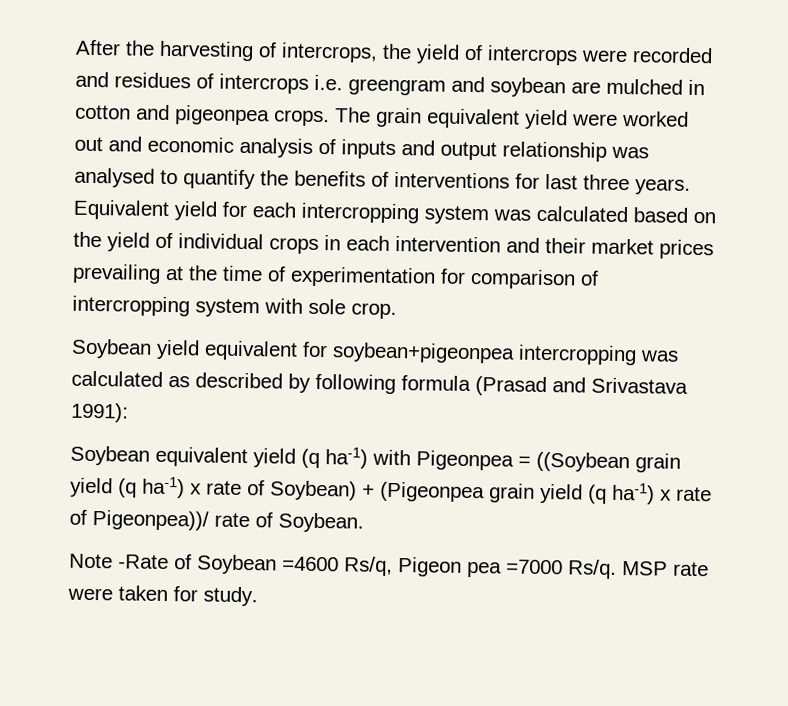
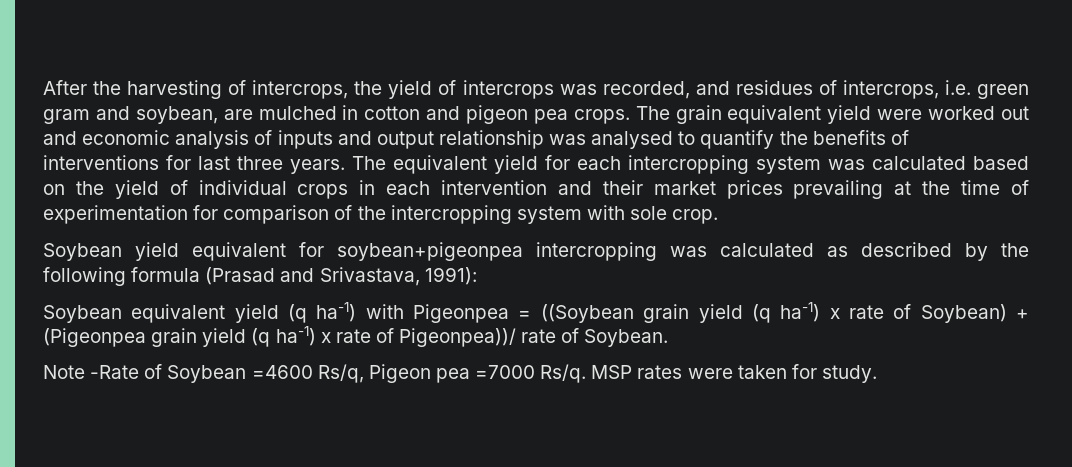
- After the harvesting of intercrops, the yield of intercrops were recorded and residues of intercrops i.e. greengram and soybean are mulched in cotton and pigeonpea crops.
+ After the harvesting of intercrops, the yield of intercrops was recorded, and residues of intercrops, i.e. green gram and soybean, are mulched in cotton and pigeon pea crops.
- Equivalent yield for each intercropping system was calculated based on the yield of individual crops in each intervention and their market prices prevailing at the time of experimentation for comparison of intercropping system with sole crop.
+ The equivalent yield for each intercropping system was calculated based on the yield of individual crops in each intervention and their market prices prevailing at the time of experimentation for comparison of the intercropping system with sole crop.
- Soybean yield equivalent for soybean+pigeonpea intercropping was calculated as described by following formula (Prasad and Srivastava 1991):
+ Soybean yield equivalent for soybean+pigeonpea intercropping was calculated as described by the following formula (Prasad and Srivastava, 1991):
- MSP rate were taken for study.
+ MSP rates were taken for study.

